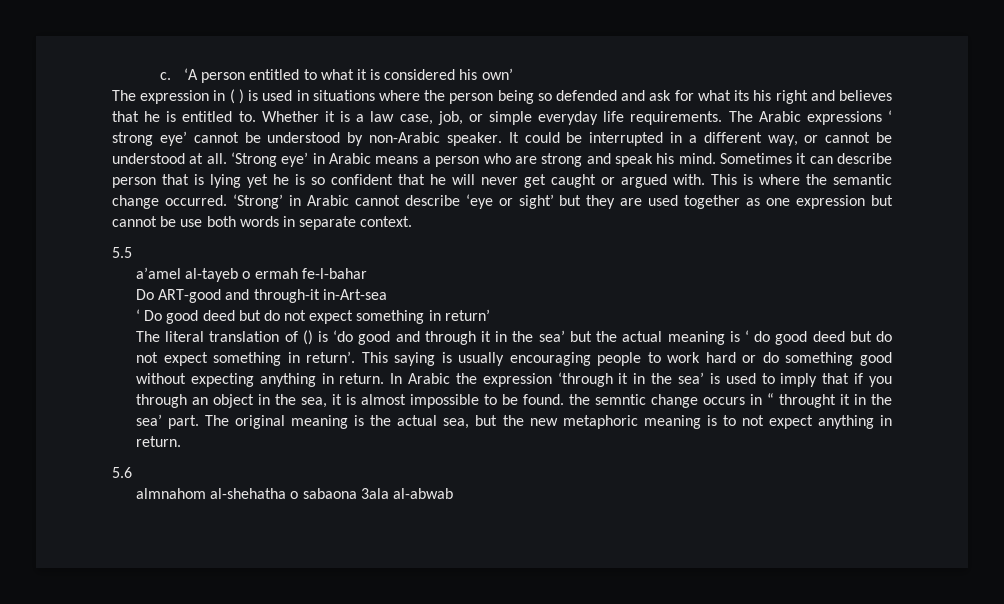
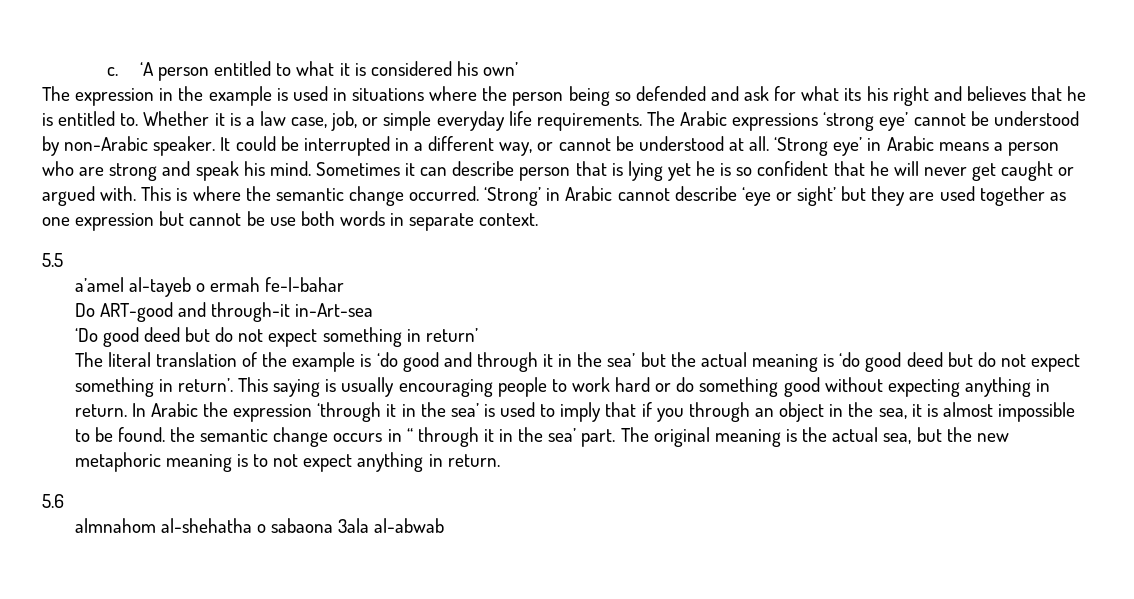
- The expression in ( ) is used in situations where the person being so defended and ask for what its his right and believes that he is entitled to.
+ The expression in the example is used in situations where the person being so defended and ask for what its his right and believes that he is entitled to.
- The Arabic expressions ‘ strong eye’ cannot be understood by non-Arabic speaker.
+ The Arabic expressions ‘strong eye’ cannot be understood by non-Arabic speaker.
- ‘ Do good deed but do not expect something in return’
+ ‘Do good deed but do not expect something in return’
- The literal translation of () is ‘do good and through it in the sea’ but the actual meaning is ‘ do good deed but do not expect something in return’.
+ The literal translation of the example is ‘do good and through it in the sea’ but the actual meaning is ‘do good deed but do not expect something in return’.
- In Arabic the expression ‘through it in the sea’ is used to imply that if you through an object in the sea, it is almost impossible to be found. the semntic change occurs in “ throught it in the sea’ part.
+ In Arabic the expression ‘through it in the sea’ is used to imply that if you through an object in the sea, it is almost impossible to be found. the semantic change occurs in “ through it in the sea’ part.

